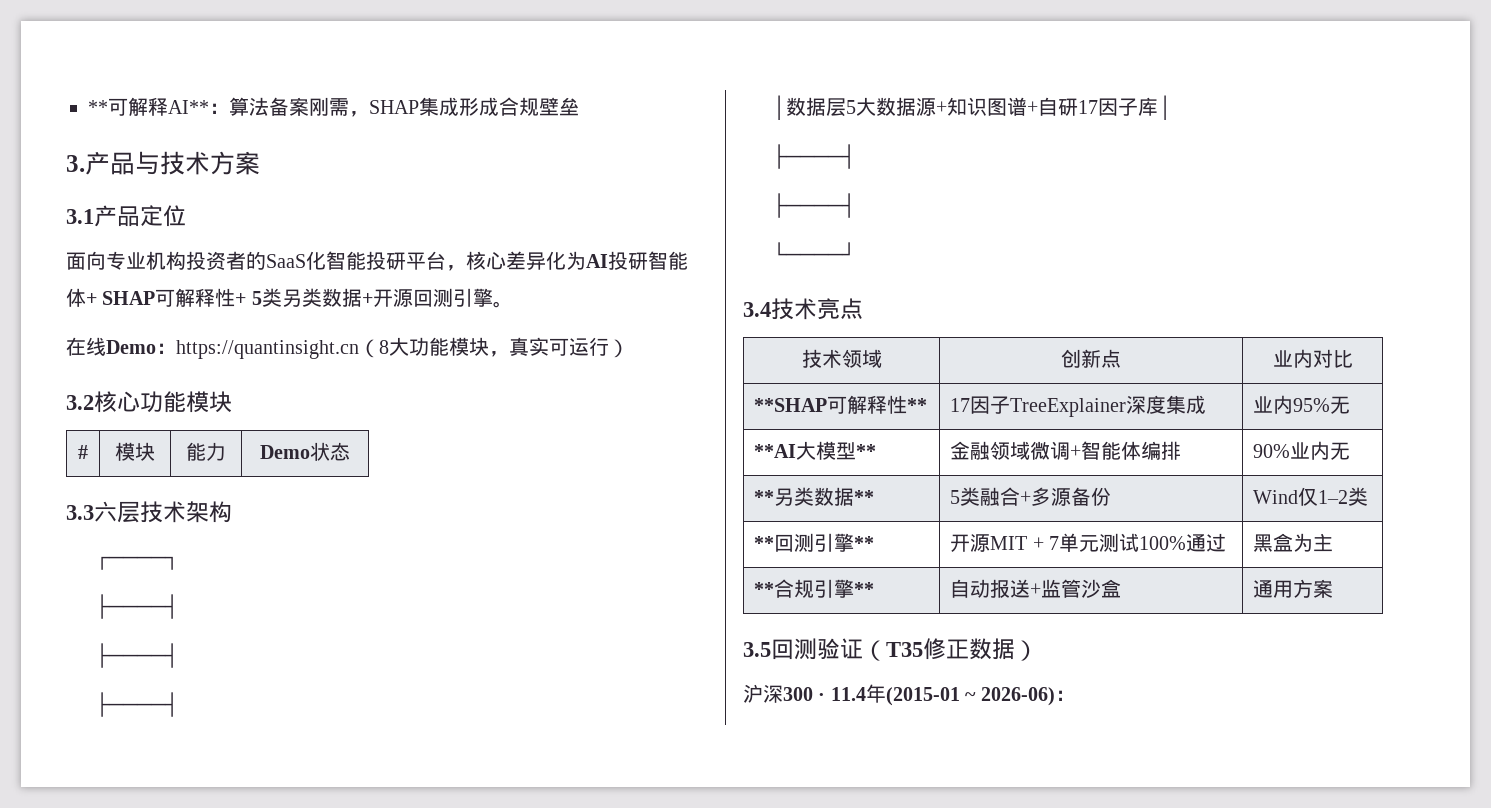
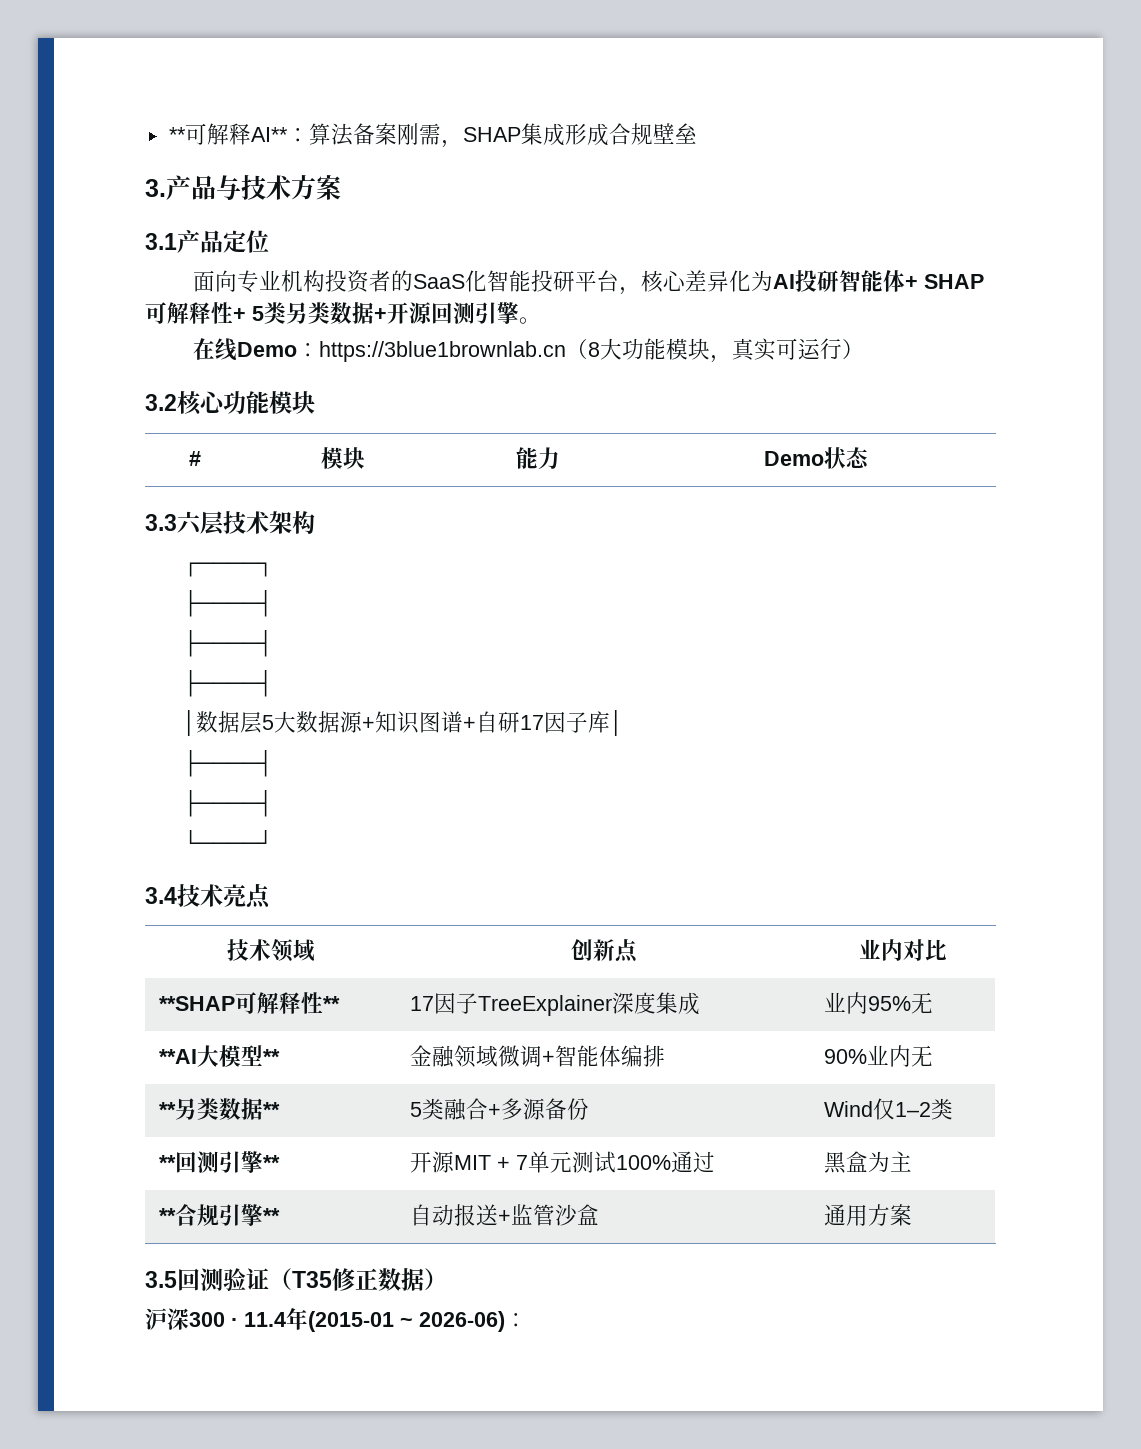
- 在线Demo：https://quantinsight.cn（8大功能模块，真实可运行）
+ 在线Demo：https://3blue1brownlab.cn（8大功能模块，真实可运行）

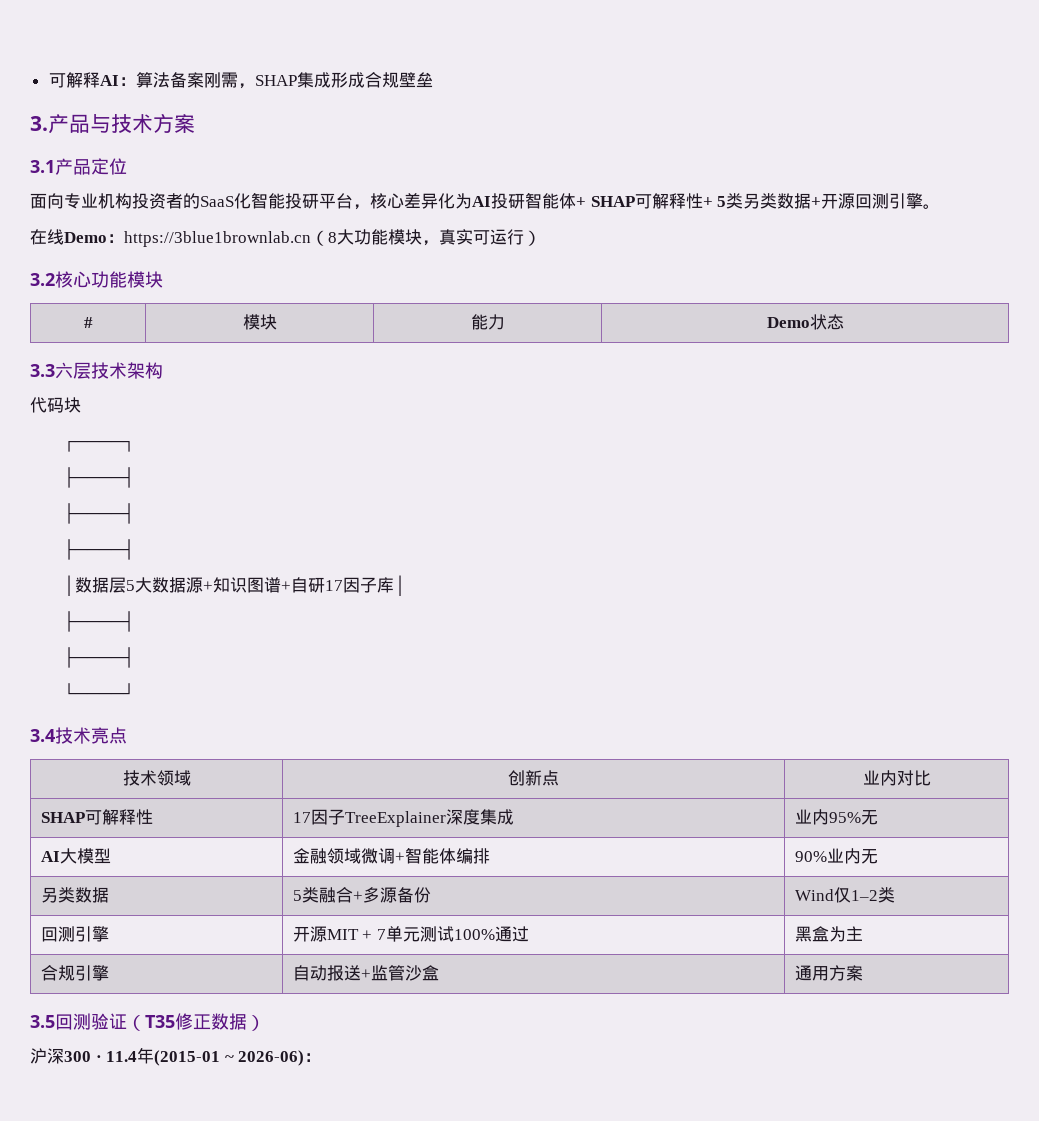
- **可解释AI**：算法备案刚需，SHAP集成形成合规壁垒
+ 可解释AI：算法备案刚需，SHAP集成形成合规壁垒
+ 代码块
- **SHAP可解释性** | 17因子TreeExplainer深度集成 | 业内95%无
+ SHAP可解释性 | 17因子TreeExplainer深度集成 | 业内95%无
- **AI大模型** | 金融领域微调+智能体编排 | 90%业内无
+ AI大模型 | 金融领域微调+智能体编排 | 90%业内无
- **另类数据** | 5类融合+多源备份 | Wind仅1–2类
+ 另类数据 | 5类融合+多源备份 | Wind仅1–2类
- **回测引擎** | 开源MIT + 7单元测试100%通过 | 黑盒为主
+ 回测引擎 | 开源MIT + 7单元测试100%通过 | 黑盒为主
- **合规引擎** | 自动报送+监管沙盒 | 通用方案
+ 合规引擎 | 自动报送+监管沙盒 | 通用方案

